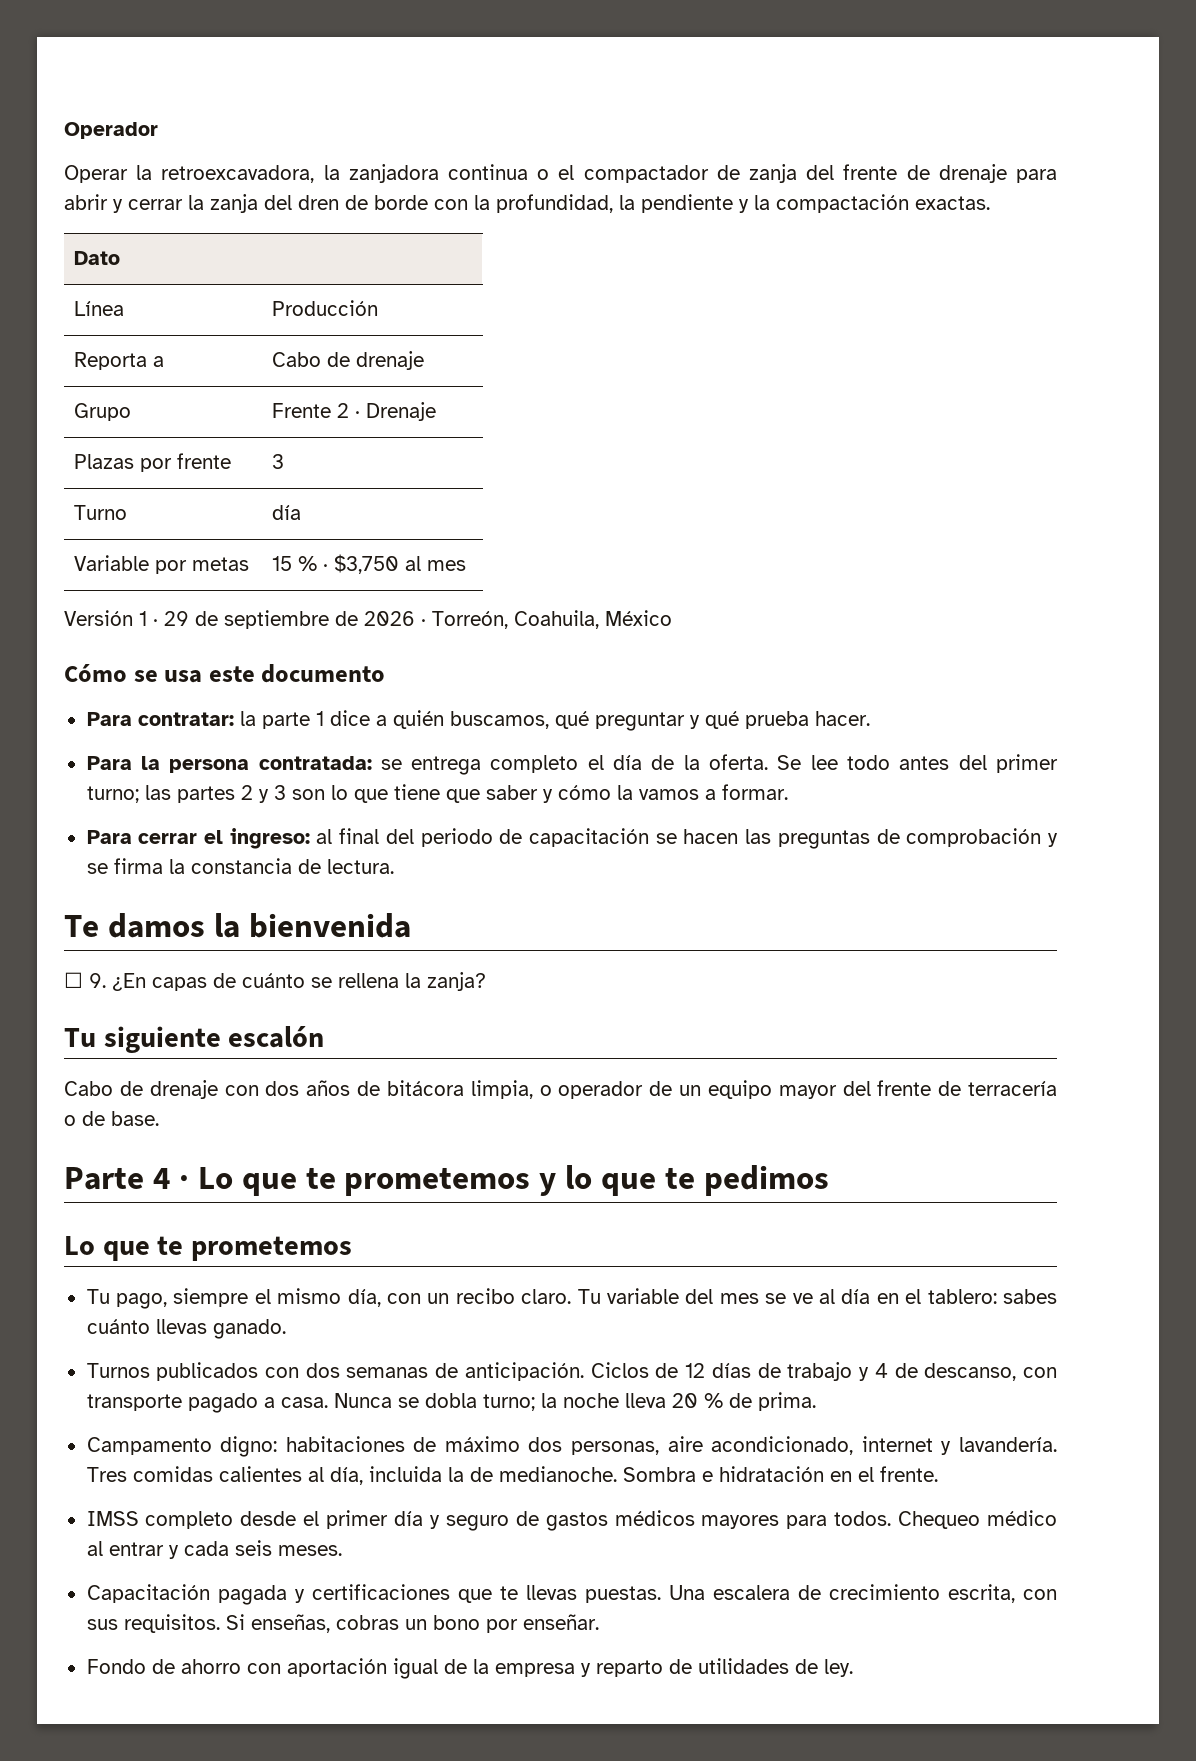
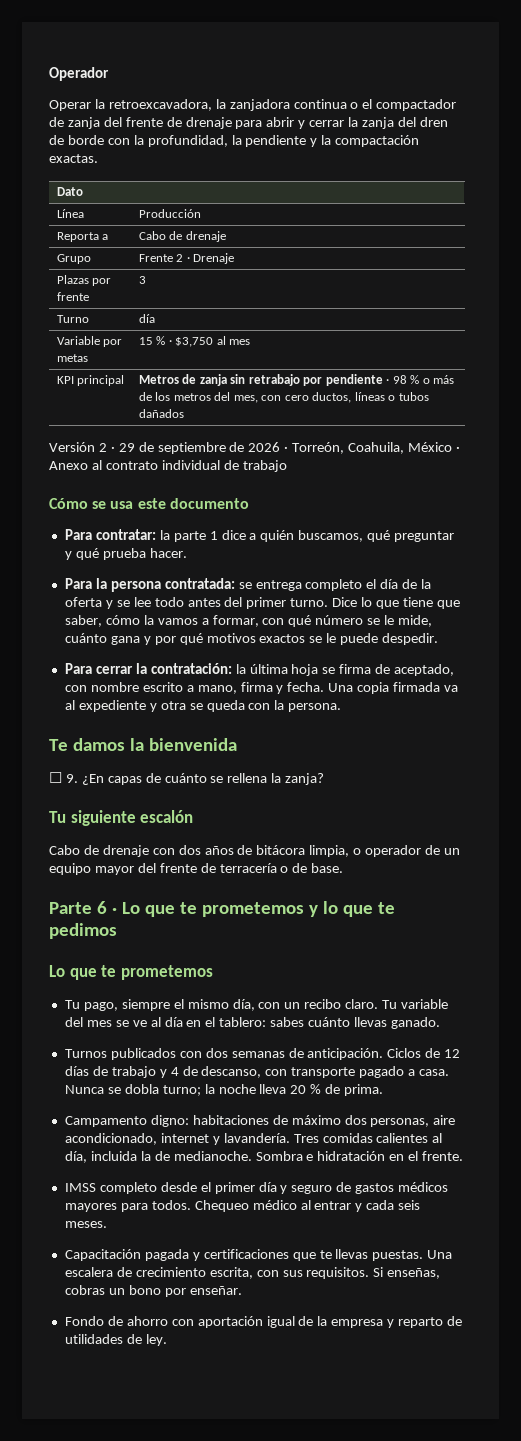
+ KPI principal | Metros de zanja sin retrabajo por pendiente · 98 % o más de los metros del mes, con cero ductos, líneas o tubos dañados
- Versión 1 · 29 de septiembre de 2026 · Torreón, Coahuila, México
+ Versión 2 · 29 de septiembre de 2026 · Torreón, Coahuila, México · Anexo al contrato individual de trabajo
- Para la persona contratada: se entrega completo el día de la oferta. Se lee todo antes del primer turno; las partes 2 y 3 son lo que tiene que saber y cómo la vamos a formar.
- Para cerrar el ingreso: al final del periodo de capacitación se hacen las preguntas de comprobación y se firma la constancia de lectura.
+ Para la persona contratada: se entrega completo el día de la oferta y se lee todo antes del primer turno. Dice lo que tiene que saber, cómo la vamos a formar, con qué número se le mide, cuánto gana y por qué motivos exactos se le puede despedir.
+ Para cerrar la contratación: la última hoja se firma de aceptado, con nombre escrito a mano, firma y fecha. Una copia firmada va al expediente y otra se queda con la persona.
- Parte 4 · Lo que te prometemos y lo que te pedimos
+ Parte 6 · Lo que te prometemos y lo que te pedimos

